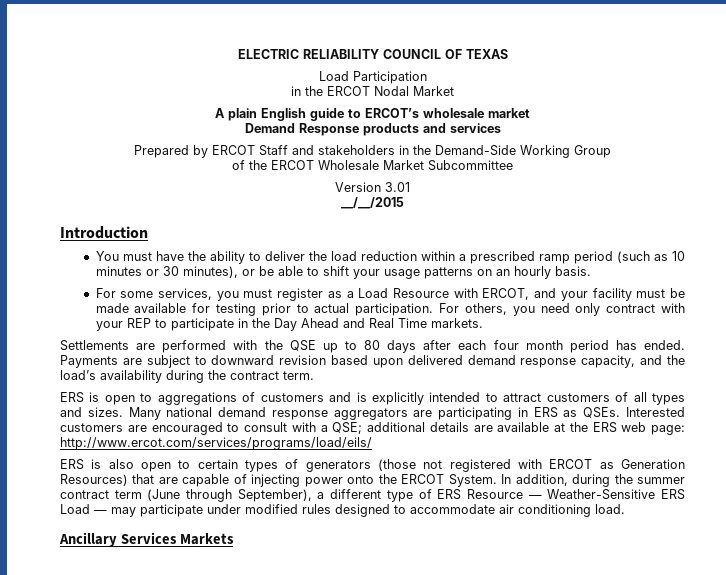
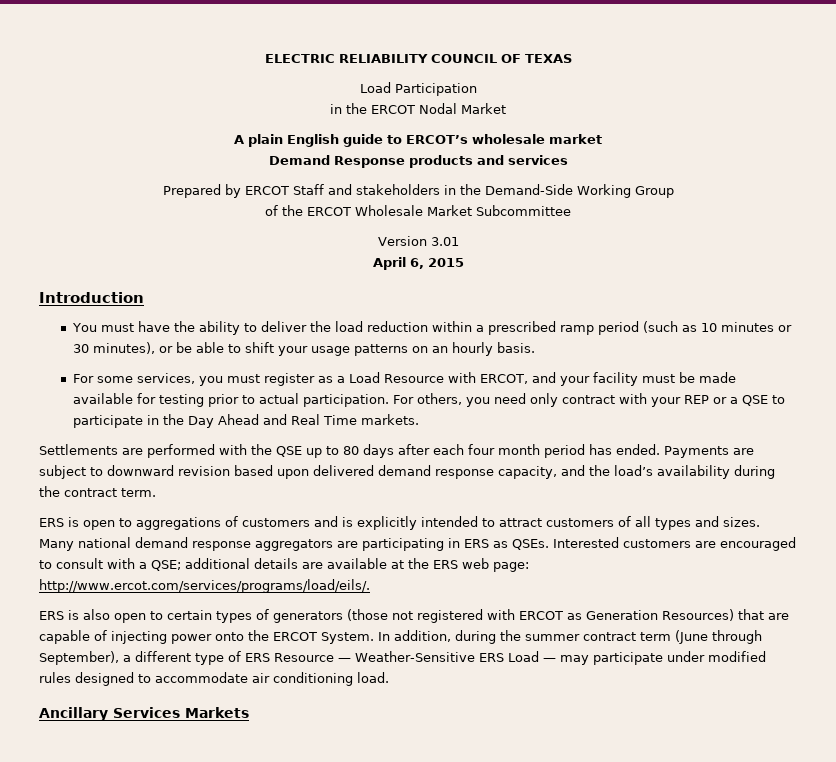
- __/__/2015
+ April 6, 2015
- For others, you need only contract with your REP to participate in the Day Ahead and Real Time markets.
+ For others, you need only contract with your REP or a QSE to participate in the Day Ahead and Real Time markets.
- Interested customers are encouraged to consult with a QSE; additional details are available at the ERS web page: http://www.ercot.com/services/programs/load/eils/
+ Interested customers are encouraged to consult with a QSE; additional details are available at the ERS web page: http://www.ercot.com/services/programs/load/eils/.

